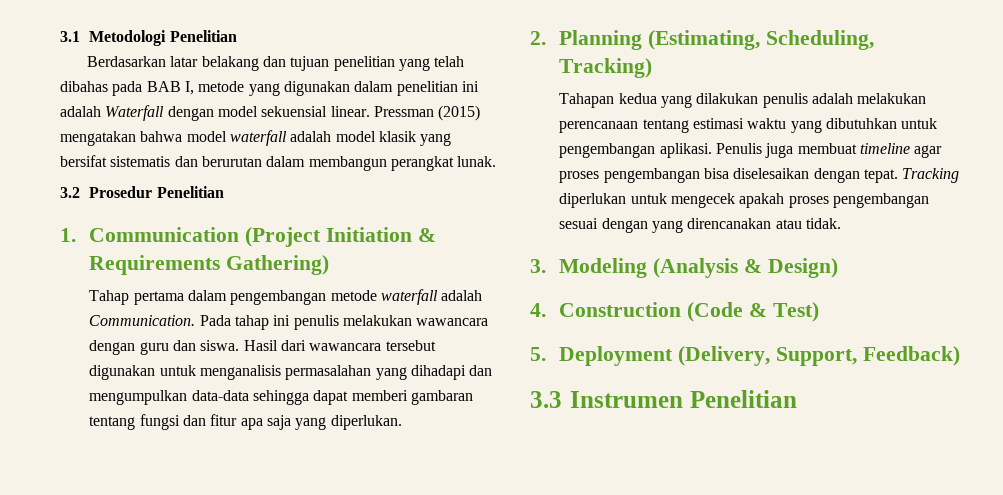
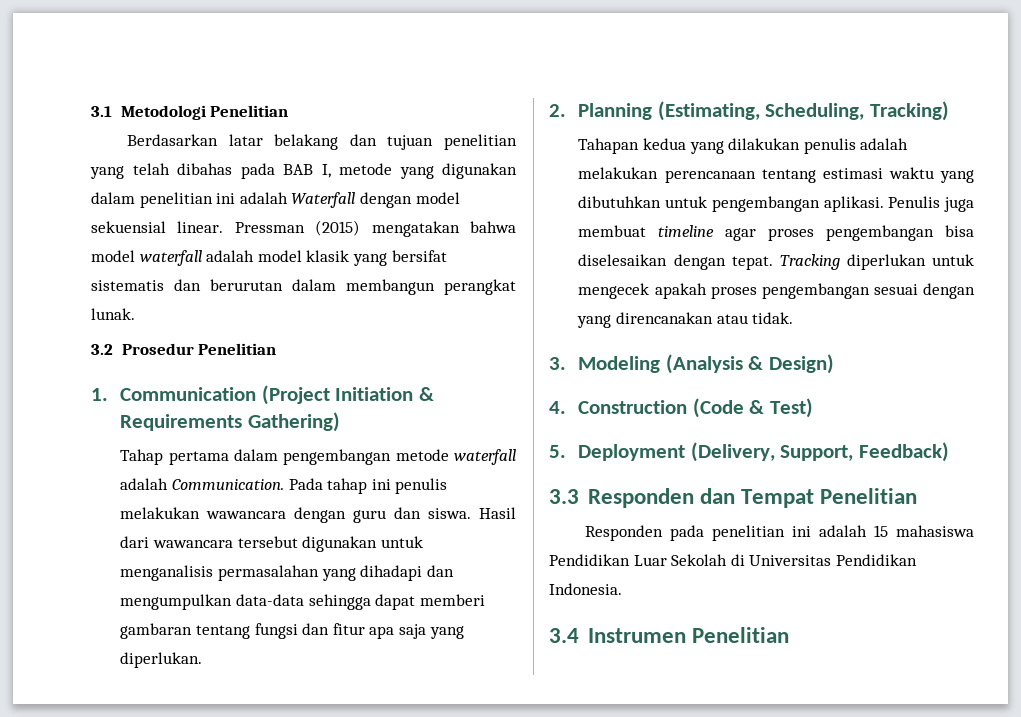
- 3.3 Instrumen Penelitian
+ 3.3 Responden dan Tempat Penelitian
+ Responden pada penelitian ini adalah 15 mahasiswa Pendidikan Luar Sekolah di Universitas Pendidikan Indonesia.
+ 3.4 Instrumen Penelitian

